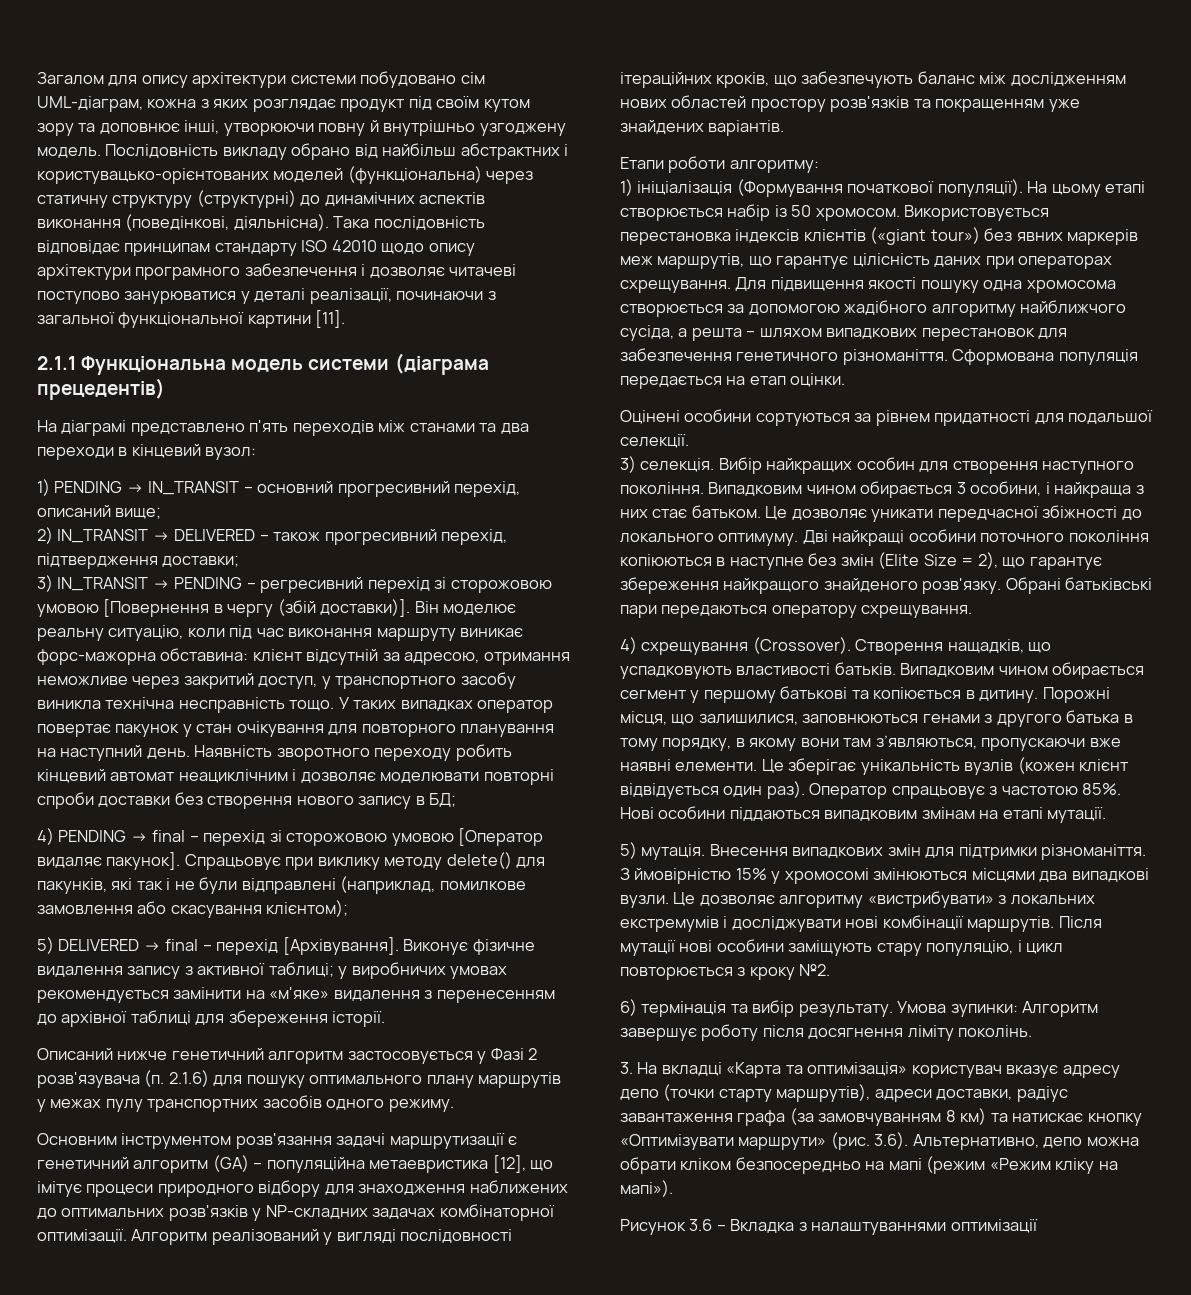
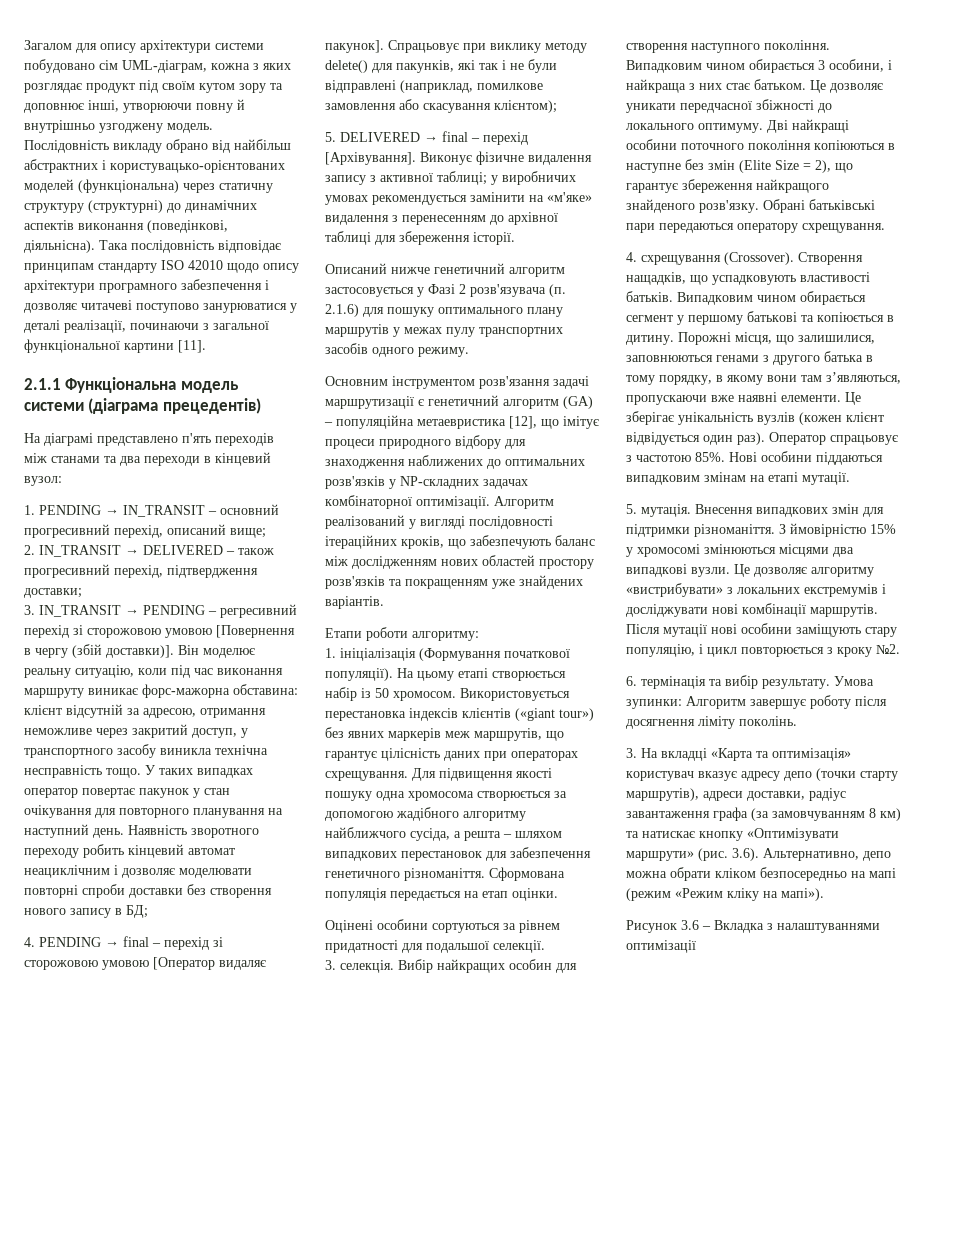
- 1) PENDING → IN_TRANSIT – основний прогресивний перехід, описаний вище;
+ 1. PENDING → IN_TRANSIT – основний прогресивний перехід, описаний вище;
- 2) IN_TRANSIT → DELIVERED – також прогресивний перехід, підтвердження доставки;
+ 2. IN_TRANSIT → DELIVERED – також прогресивний перехід, підтвердження доставки;
- 3) IN_TRANSIT → PENDING – регресивний перехід зі сторожовою умовою [Повернення в чергу (збій доставки)].
+ 3. IN_TRANSIT → PENDING – регресивний перехід зі сторожовою умовою [Повернення в чергу (збій доставки)].
- 4) PENDING → final – перехід зі сторожовою умовою [Оператор видаляє пакунок].
+ 4. PENDING → final – перехід зі сторожовою умовою [Оператор видаляє пакунок].
- 5) DELIVERED → final – перехід [Архівування].
+ 5. DELIVERED → final – перехід [Архівування].
- 1) ініціалізація (Формування початкової популяції).
+ 1. ініціалізація (Формування початкової популяції).
- 3) селекція.
+ 3. селекція.
- 4) схрещування (Crossover).
+ 4. схрещування (Crossover).
- 5) мутація.
+ 5. мутація.
- 6) термінація та вибір результату.
+ 6. термінація та вибір результату.

